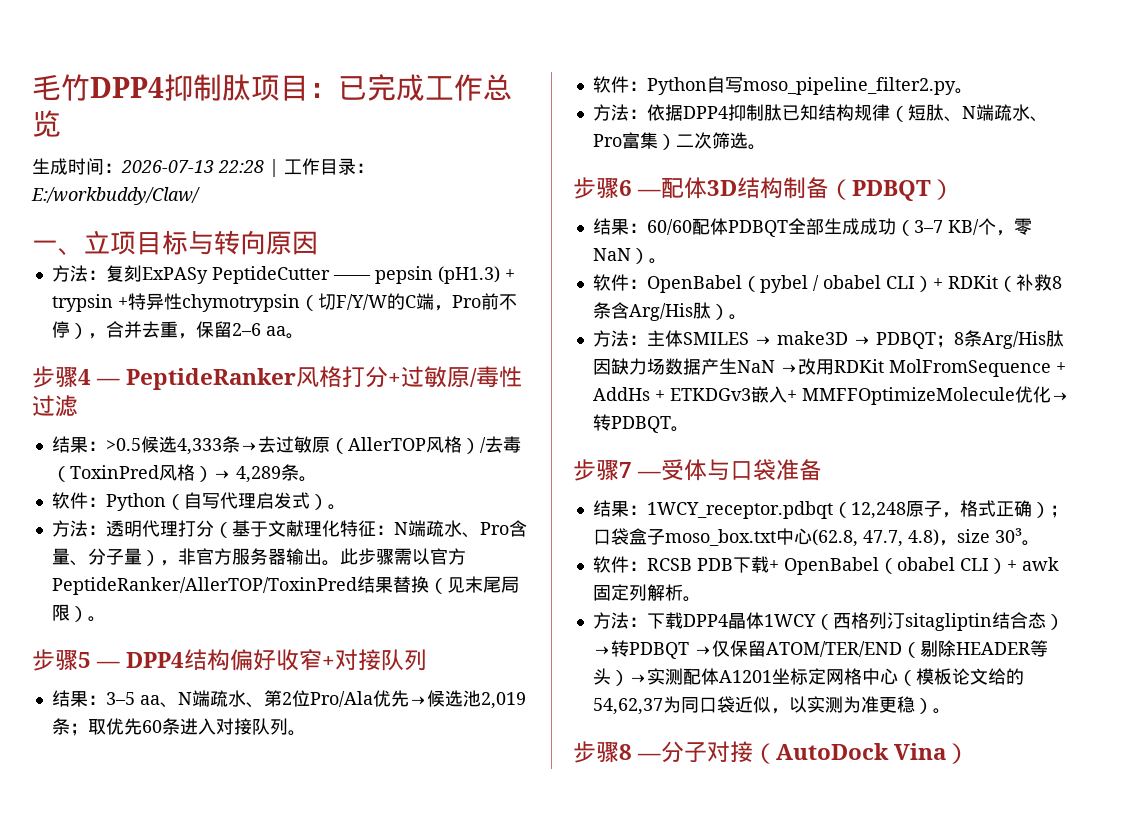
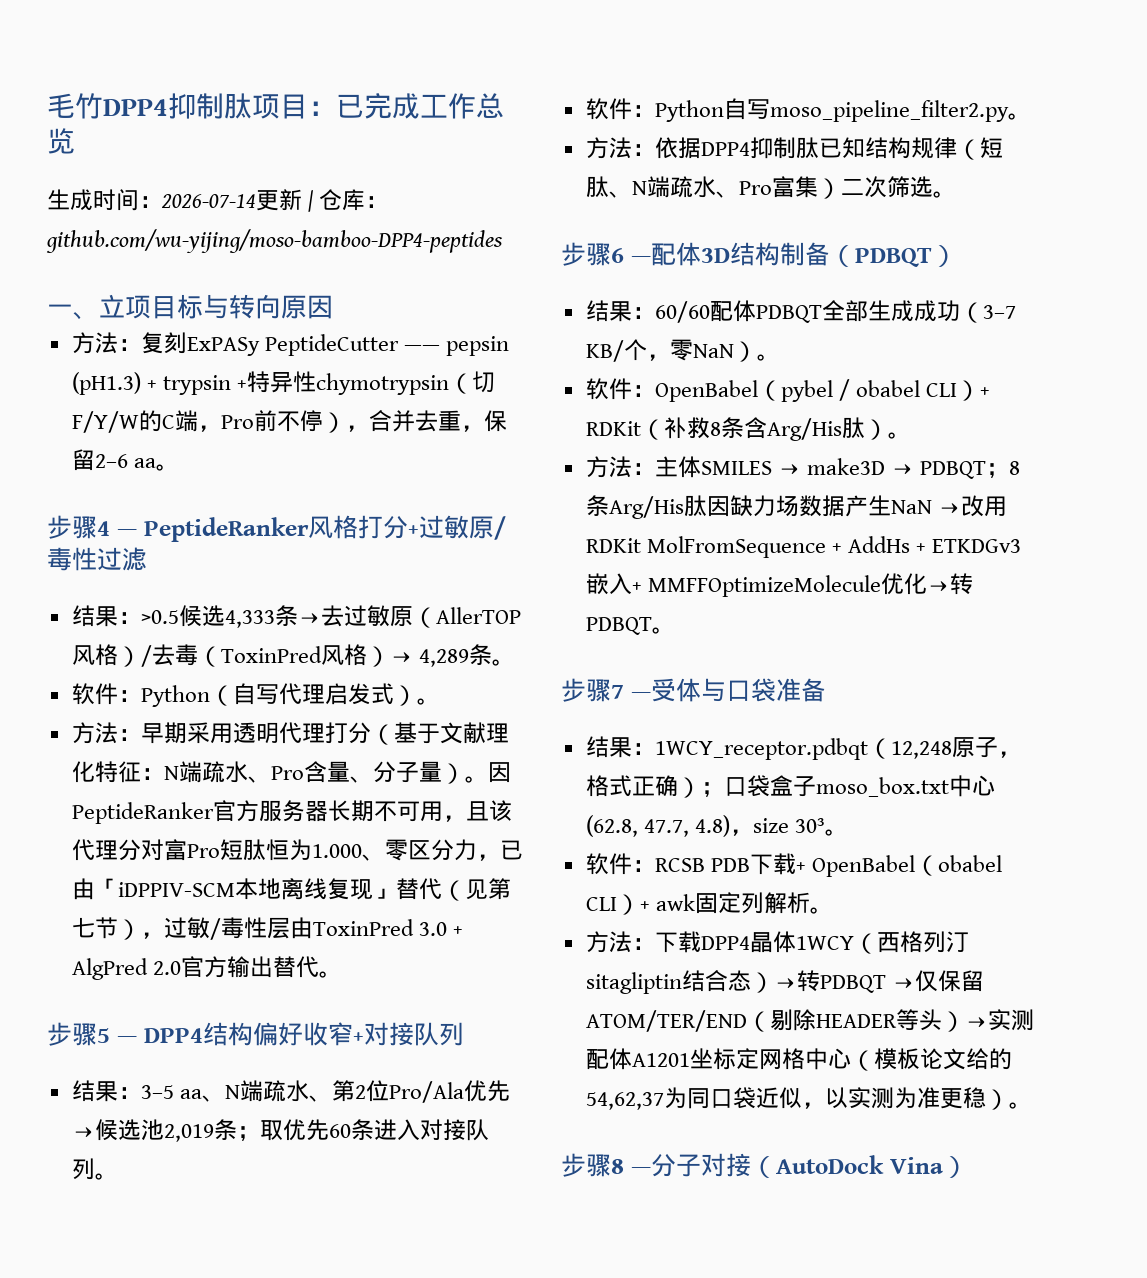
- 生成时间：2026-07-13 22:28 | 工作目录：E:/workbuddy/Claw/
+ 生成时间：2026-07-14更新 | 仓库：github.com/wu-yijing/moso-bamboo-DPP4-peptides
- 方法：透明代理打分（基于文献理化特征：N端疏水、Pro含量、分子量），非官方服务器输出。此步骤需以官方PeptideRanker/AllerTOP/ToxinPred结果替换（见末尾局限）。
+ 方法：早期采用透明代理打分（基于文献理化特征：N端疏水、Pro含量、分子量）。因PeptideRanker官方服务器长期不可用，且该代理分对富Pro短肽恒为1.000、零区分力，已由「iDPPIV-SCM本地离线复现」替代（见第七节），过敏/毒性层由ToxinPred 3.0 + AlgPred 2.0官方输出替代。

